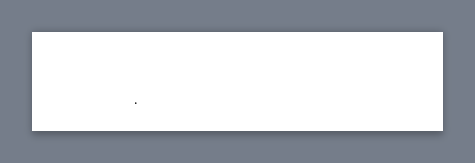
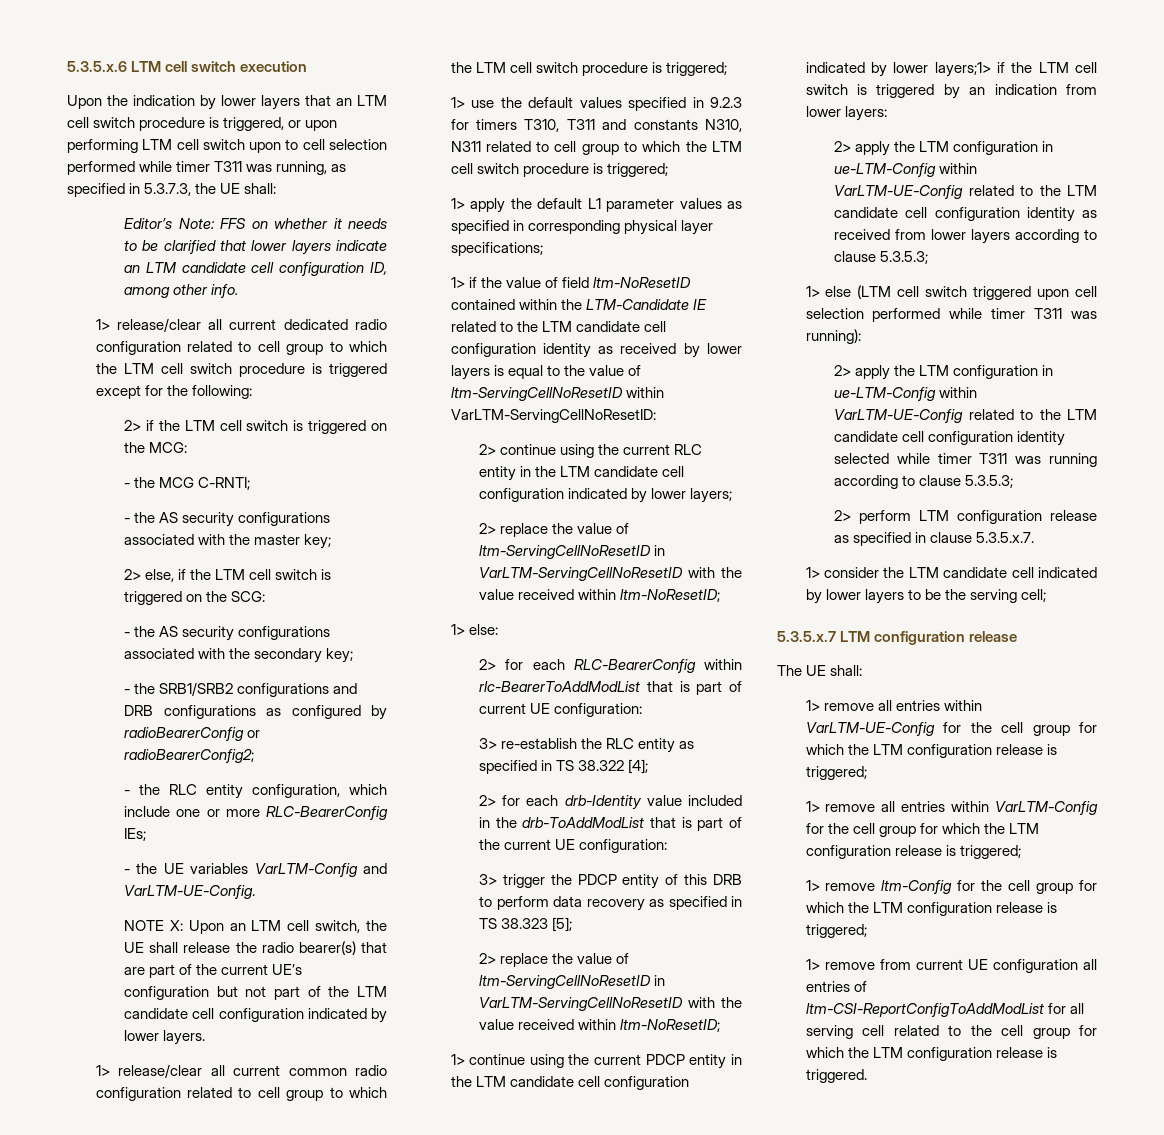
- .
+ 5.3.5.x.6 LTM cell switch execution
+ Upon the indication by lower layers that an LTM cell switch procedure is triggered, or upon performing LTM cell switch upon to cell selection performed while timer T311 was running, as specified in 5.3.7.3, the UE shall:
+ Editor’s Note: FFS on whether it needs to be clarified that lower layers indicate an LTM candidate cell configuration ID, among other info.
+ 1> release/clear all current dedicated radio configuration related to cell group to which the LTM cell switch procedure is triggered except for the following:
+ 2> if the LTM cell switch is triggered on the MCG:
+ - the MCG C-RNTI;
+ - the AS security configurations associated with the master key;
+ 2> else, if the LTM cell switch is triggered on the SCG:
+ - the AS security configurations associated with the secondary key;
+ - the SRB1/SRB2 configurations and DRB configurations as configured by radioBearerConfig or radioBearerConfig2;
+ - the RLC entity configuration, which include one or more RLC-BearerConfig IEs;
+ - the UE variables VarLTM-Config and VarLTM-UE-Config.
+ NOTE X: Upon an LTM cell switch, the UE shall release the radio bearer(s) that are part of the current UE’s configuration but not part of the LTM candidate cell configuration indicated by lower layers.
+ 1> release/clear all current common radio configuration related to cell group to which the LTM cell switch procedure is triggered;
+ 1> use the default values specified in 9.2.3 for timers T310, T311 and constants N310, N311 related to cell group to which the LTM cell switch procedure is triggered;
+ 1> apply the default L1 parameter values as specified in corresponding physical layer specifications;
+ 1> if the value of field ltm-NoResetID contained within the LTM-Candidate IE related to the LTM candidate cell configuration identity as received by lower layers is equal to the value of ltm-ServingCellNoResetID within VarLTM-ServingCellNoResetID:
+ 2> continue using the current RLC entity in the LTM candidate cell configuration indicated by lower layers;
+ 2> replace the value of ltm-ServingCellNoResetID in VarLTM-ServingCellNoResetID with the value received within ltm-NoResetID;
+ 1> else:
+ 2> for each RLC-BearerConfig within rlc-BearerToAddModList that is part of current UE configuration:
+ 3> re-establish the RLC entity as specified in TS 38.322 [4];
+ 2> for each drb-Identity value included in the drb-ToAddModList that is part of the current UE configuration:
+ 3> trigger the PDCP entity of this DRB to perform data recovery as specified in TS 38.323 [5];
+ 2> replace the value of ltm-ServingCellNoResetID in VarLTM-ServingCellNoResetID with the value received within ltm-NoResetID;
+ 1> continue using the current PDCP entity in the LTM candidate cell configuration indicated by lower layers;1> if the LTM cell switch is triggered by an indication from lower layers:
+ 2> apply the LTM configuration in ue-LTM-Config within VarLTM-UE-Config related to the LTM candidate cell configuration identity as received from lower layers according to clause 5.3.5.3;
+ 1> else (LTM cell switch triggered upon cell selection performed while timer T311 was running):
+ 2> apply the LTM configuration in ue-LTM-Config within VarLTM-UE-Config related to the LTM candidate cell configuration identity selected while timer T311 was running according to clause 5.3.5.3;
+ 2> perform LTM configuration release as specified in clause 5.3.5.x.7.
+ 1> consider the LTM candidate cell indicated by lower layers to be the serving cell;
+ 5.3.5.x.7 LTM configuration release
+ The UE shall:
+ 1> remove all entries within VarLTM-UE-Config for the cell group for which the LTM configuration release is triggered;
+ 1> remove all entries within VarLTM-Config for the cell group for which the LTM configuration release is triggered;
+ 1> remove ltm-Config for the cell group for which the LTM configuration release is triggered;
+ 1> remove from current UE configuration all entries of ltm-CSI-ReportConfigToAddModList for all serving cell related to the cell group for which the LTM configuration release is triggered.

